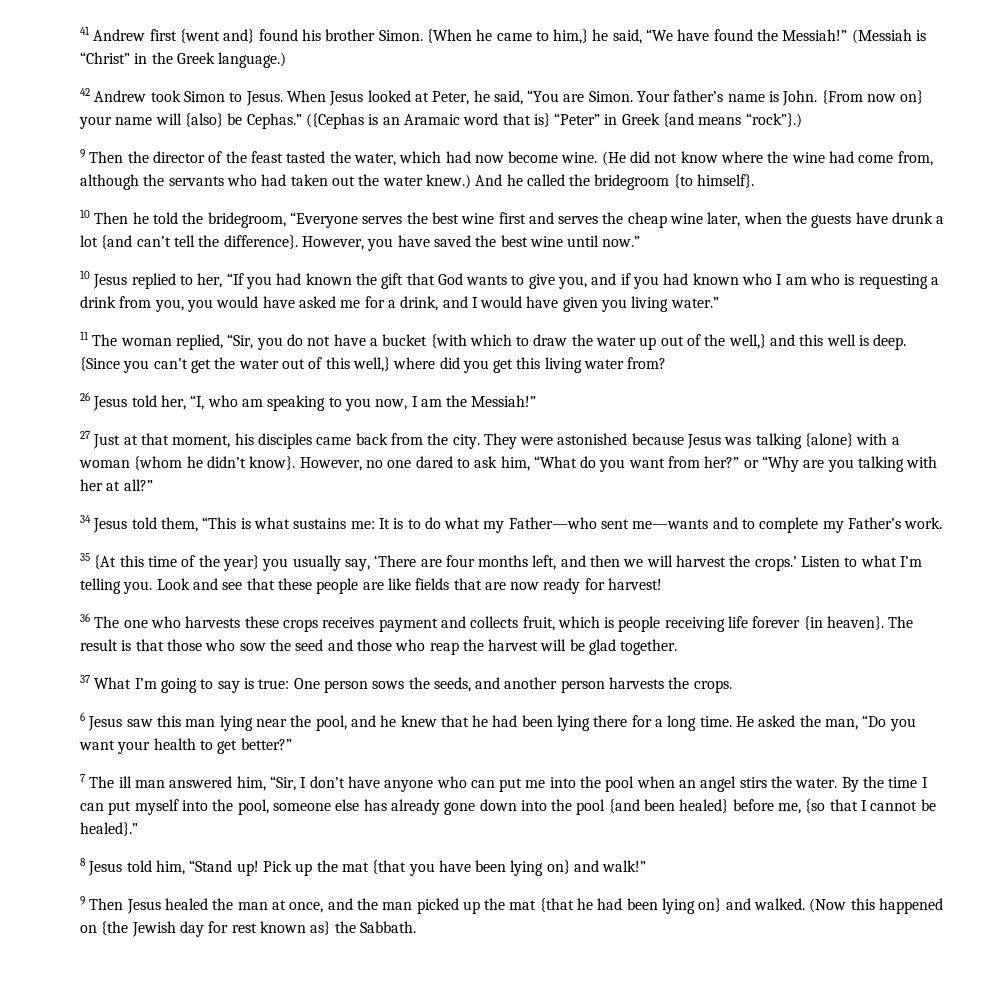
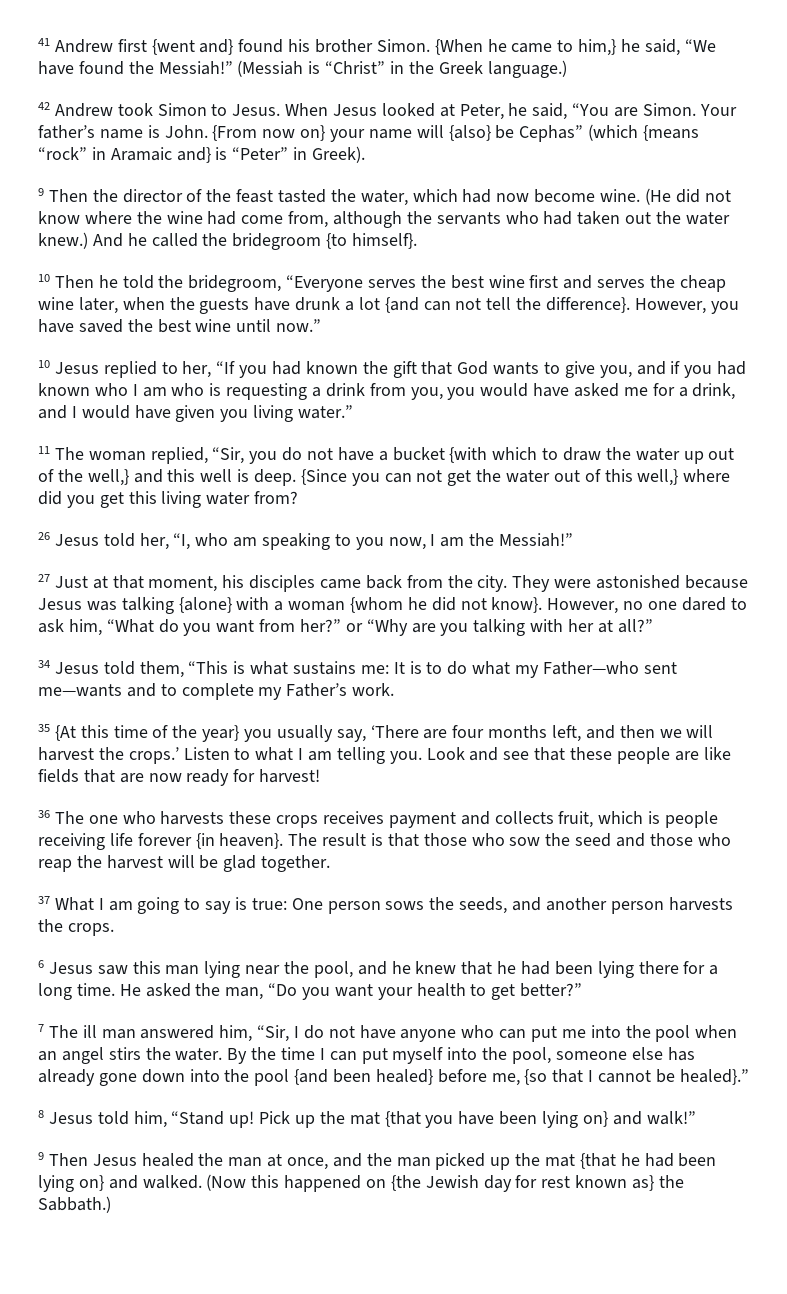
- {From now on} your name will {also} be Cephas.” ({Cephas is an Aramaic word that is} “Peter” in Greek {and means “rock”}.)
+ {From now on} your name will {also} be Cephas” (which {means “rock” in Aramaic and} is “Peter” in Greek).
- 10 Then he told the bridegroom, “Everyone serves the best wine first and serves the cheap wine later, when the guests have drunk a lot {and can’t tell the difference}.
+ 10 Then he told the bridegroom, “Everyone serves the best wine first and serves the cheap wine later, when the guests have drunk a lot {and can not tell the difference}.
- {Since you can’t get the water out of this well,} where did you get this living water from?
+ {Since you can not get the water out of this well,} where did you get this living water from?
- They were astonished because Jesus was talking {alone} with a woman {whom he didn’t know}.
+ They were astonished because Jesus was talking {alone} with a woman {whom he did not know}.
- Listen to what I’m telling you.
+ Listen to what I am telling you.
- 37 What I’m going to say is true: One person sows the seeds, and another person harvests the crops.
+ 37 What I am going to say is true: One person sows the seeds, and another person harvests the crops.
- 7 The ill man answered him, “Sir, I don’t have anyone who can put me into the pool when an angel stirs the water.
+ 7 The ill man answered him, “Sir, I do not have anyone who can put me into the pool when an angel stirs the water.
- (Now this happened on {the Jewish day for rest known as} the Sabbath.
+ (Now this happened on {the Jewish day for rest known as} the Sabbath.)

